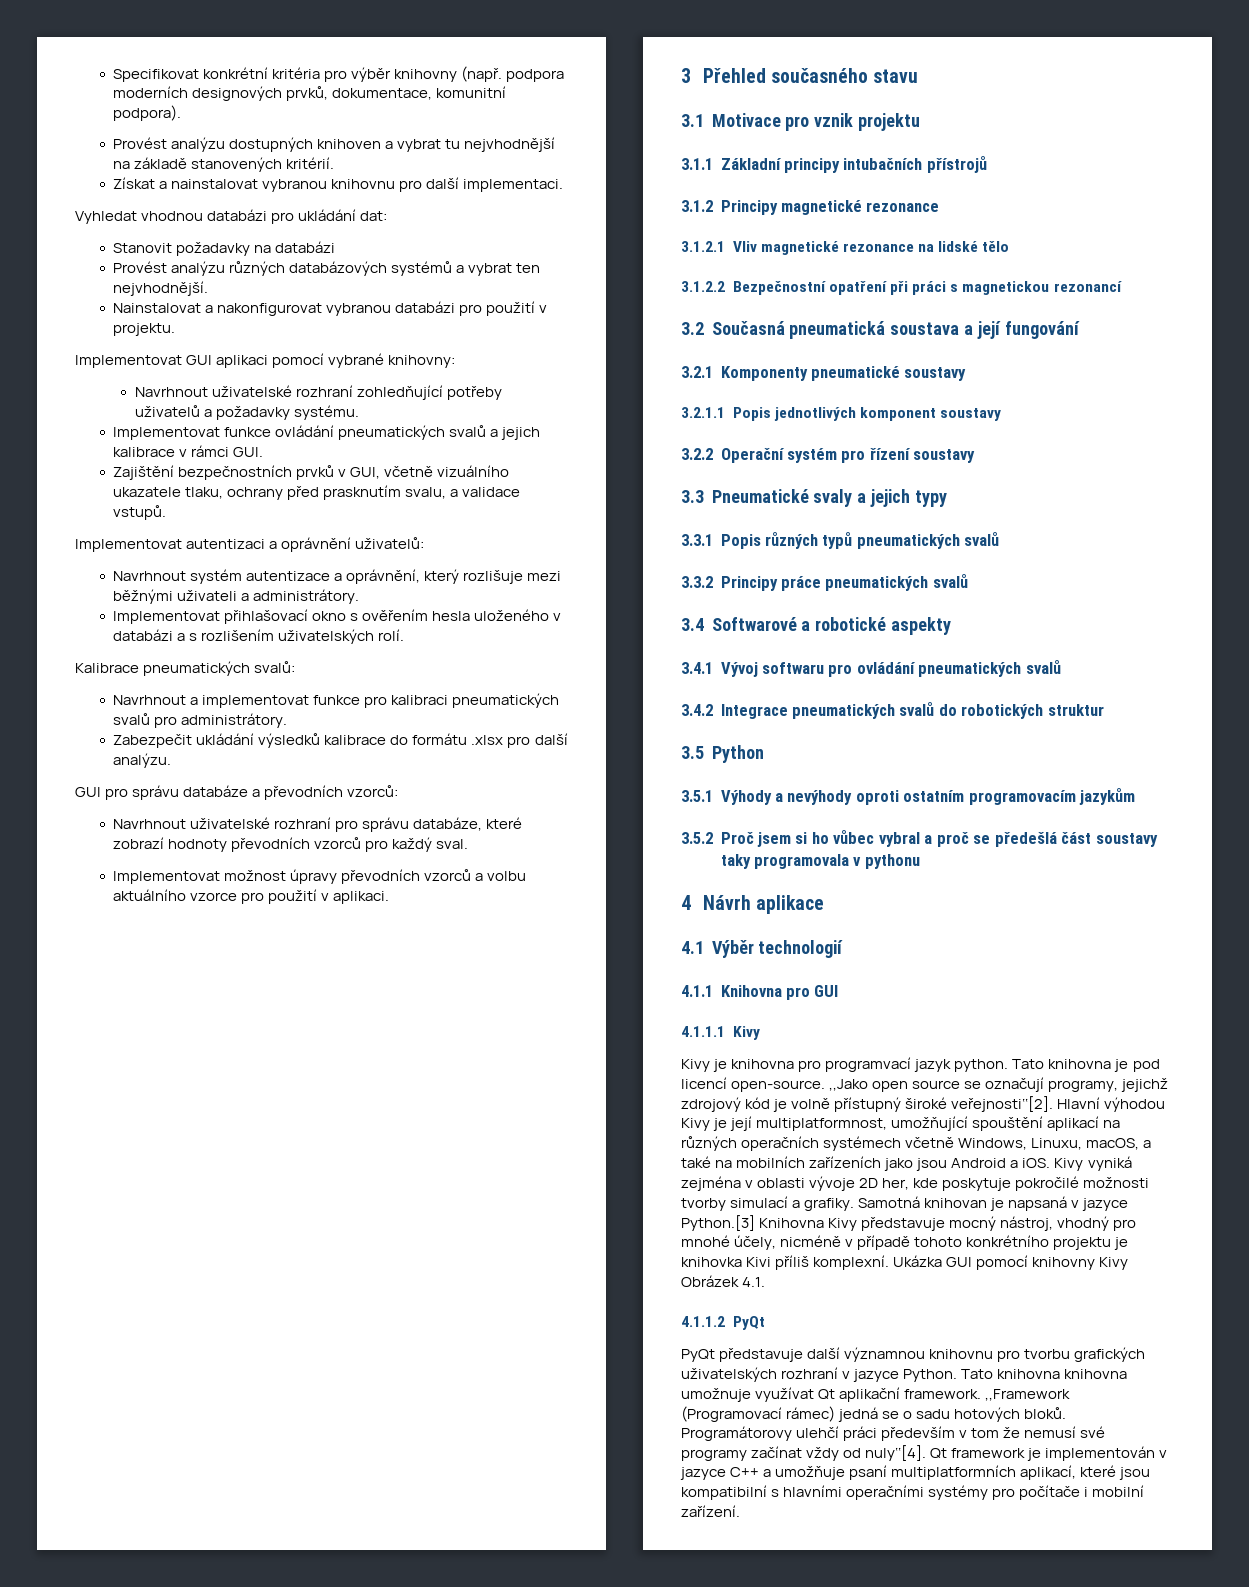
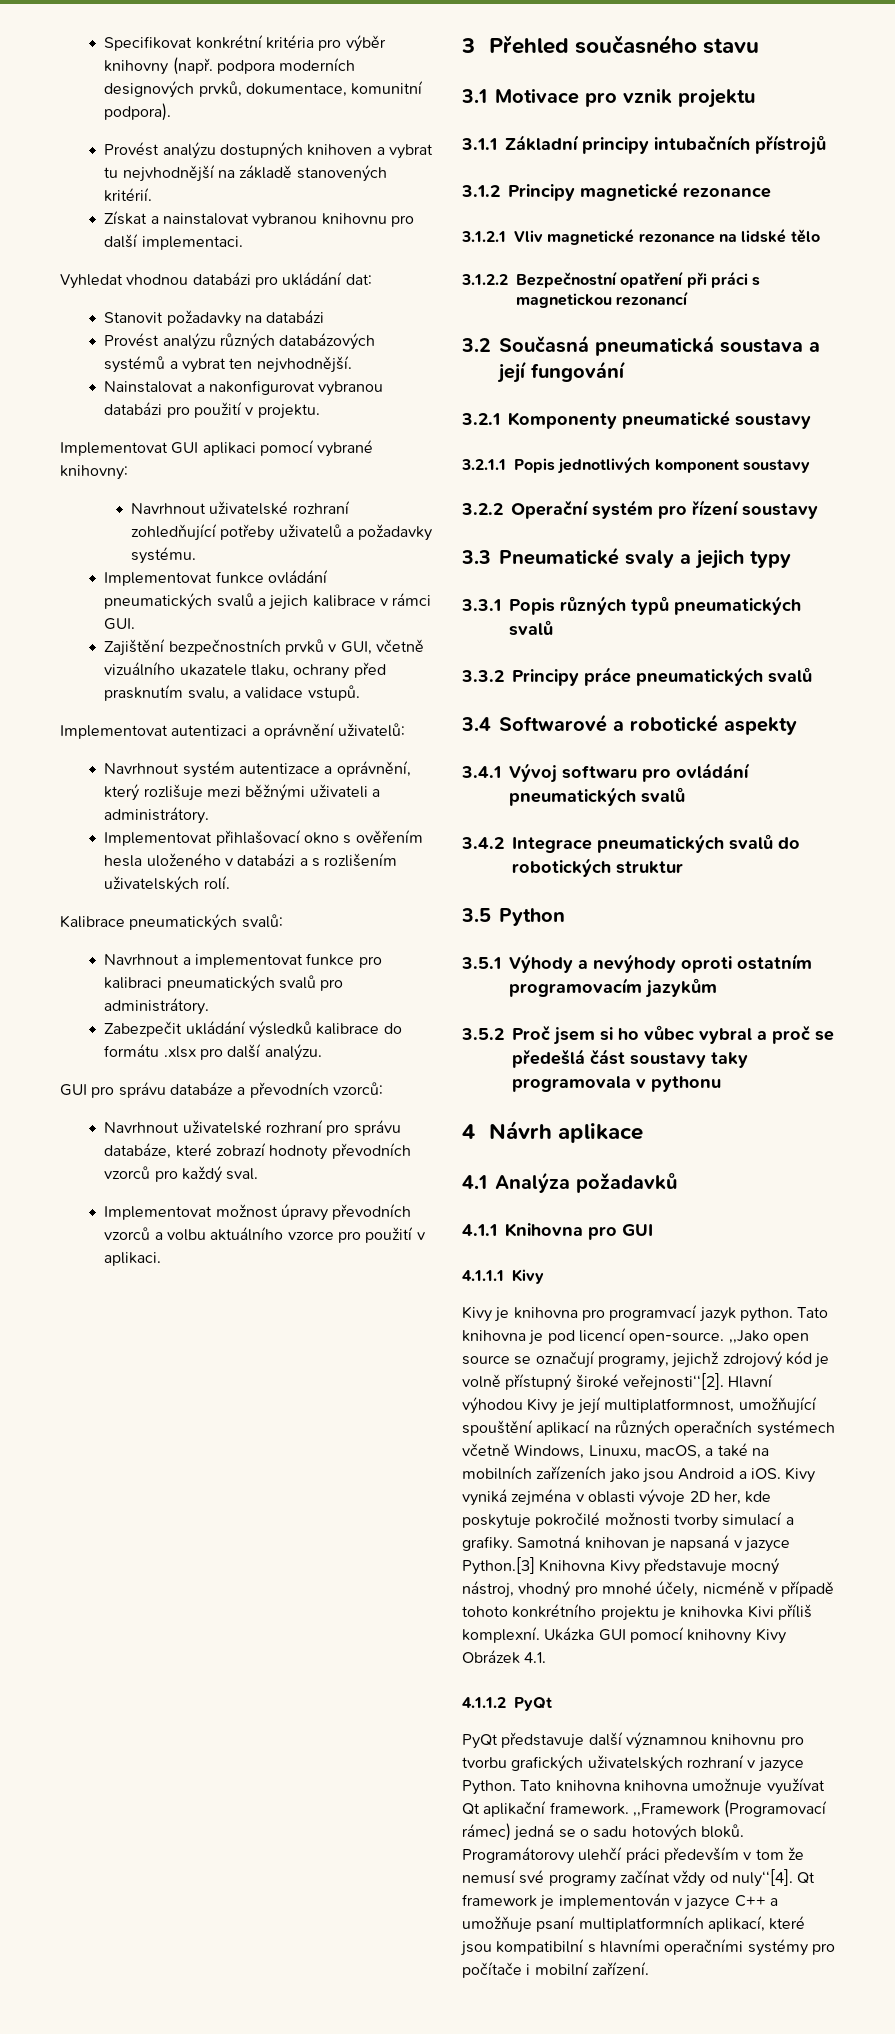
- 4.1 Výběr technologií
+ 4.1 Analýza požadavků

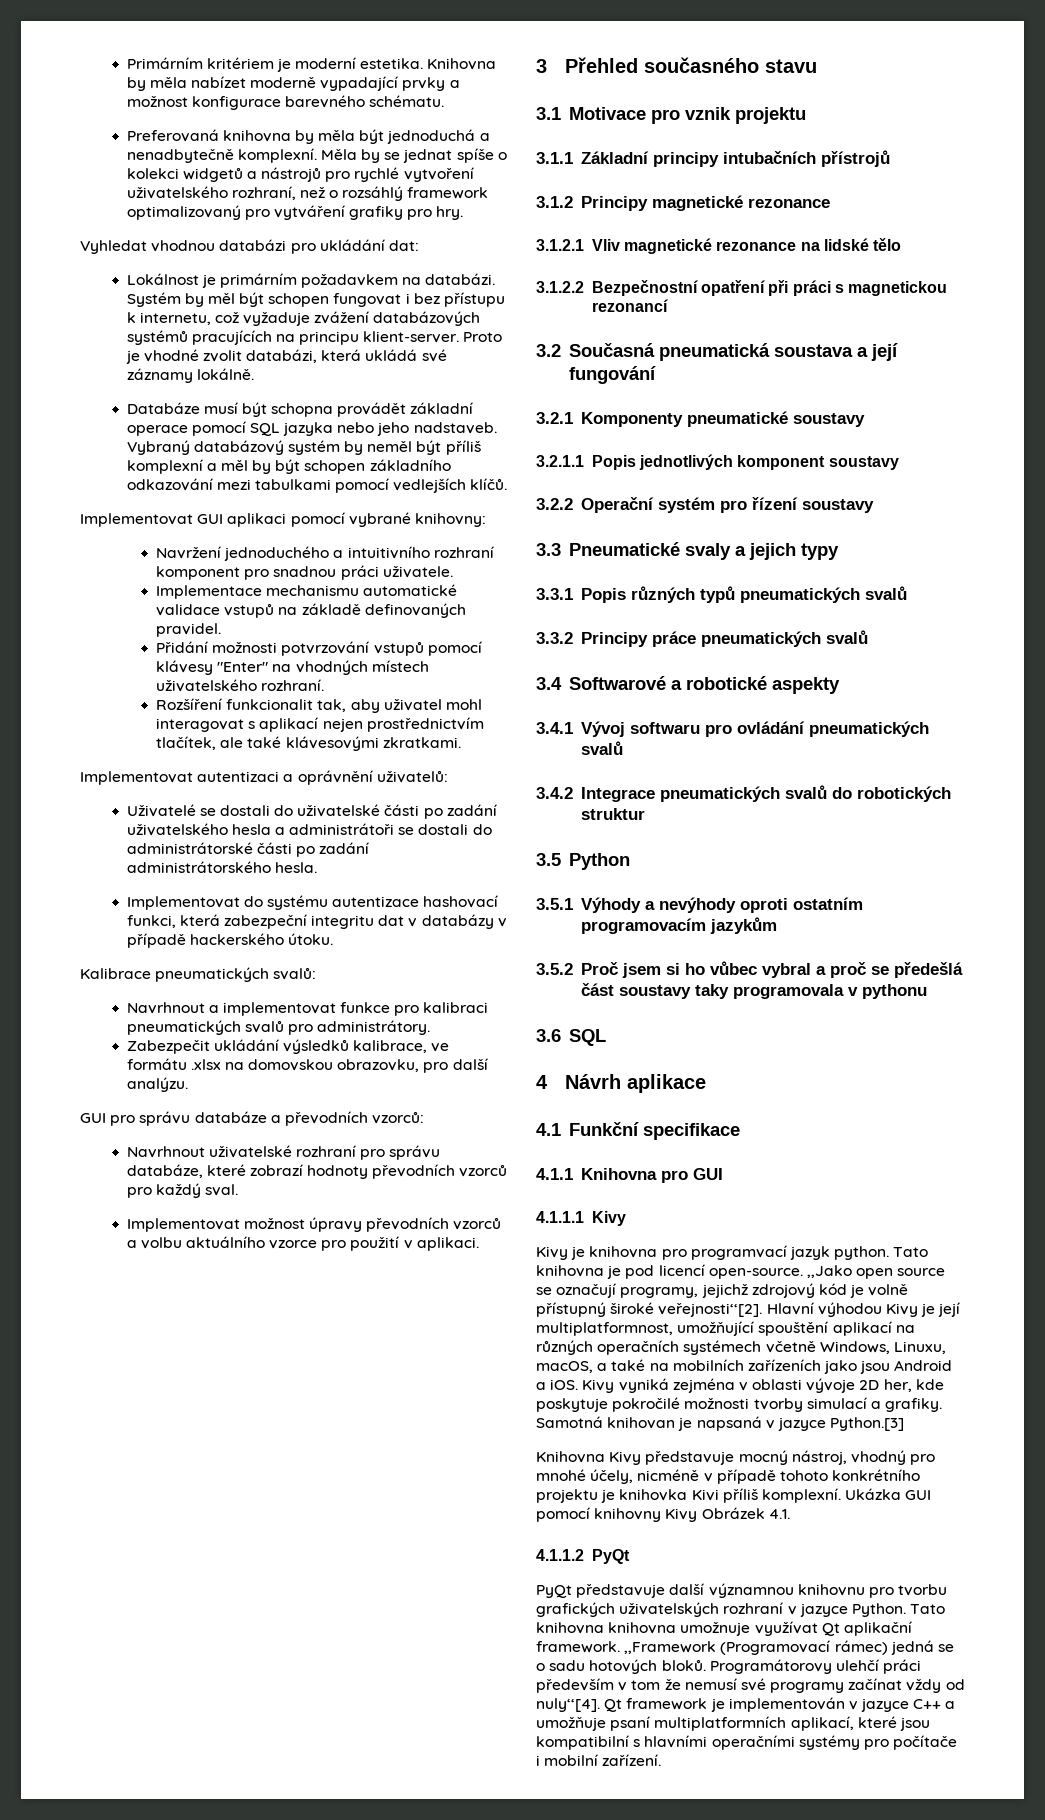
- Specifikovat konkrétní kritéria pro výběr knihovny (např. podpora moderních designových prvků, dokumentace, komunitní podpora).
- Provést analýzu dostupných knihoven a vybrat tu nejvhodnější na základě stanovených kritérií.
- Získat a nainstalovat vybranou knihovnu pro další implementaci.
+ Primárním kritériem je moderní estetika. Knihovna by měla nabízet moderně vypadající prvky a možnost konfigurace barevného schématu.
+ Preferovaná knihovna by měla být jednoduchá a nenadbytečně komplexní. Měla by se jednat spíše o kolekci widgetů a nástrojů pro rychlé vytvoření uživatelského rozhraní, než o rozsáhlý framework optimalizovaný pro vytváření grafiky pro hry.
- Stanovit požadavky na databázi
- Provést analýzu různých databázových systémů a vybrat ten nejvhodnější.
- Nainstalovat a nakonfigurovat vybranou databázi pro použití v projektu.
+ Lokálnost je primárním požadavkem na databázi. Systém by měl být schopen fungovat i bez přístupu k internetu, což vyžaduje zvážení databázových systémů pracujících na principu klient-server. Proto je vhodné zvolit databázi, která ukládá své záznamy lokálně.
+ Databáze musí být schopna provádět základní operace pomocí SQL jazyka nebo jeho nadstaveb. Vybraný databázový systém by neměl být příliš komplexní a měl by být schopen základního odkazování mezi tabulkami pomocí vedlejších klíčů.
- Navrhnout uživatelské rozhraní zohledňující potřeby uživatelů a požadavky systému.
- Implementovat funkce ovládání pneumatických svalů a jejich kalibrace v rámci GUI.
- Zajištění bezpečnostních prvků v GUI, včetně vizuálního ukazatele tlaku, ochrany před prasknutím svalu, a validace vstupů.
+ Navržení jednoduchého a intuitivního rozhraní komponent pro snadnou práci uživatele.
+ Implementace mechanismu automatické validace vstupů na základě definovaných pravidel.
+ Přidání možnosti potvrzování vstupů pomocí klávesy "Enter" na vhodných místech uživatelského rozhraní.
+ Rozšíření funkcionalit tak, aby uživatel mohl interagovat s aplikací nejen prostřednictvím tlačítek, ale také klávesovými zkratkami.
- Navrhnout systém autentizace a oprávnění, který rozlišuje mezi běžnými uživateli a administrátory.
- Implementovat přihlašovací okno s ověřením hesla uloženého v databázi a s rozlišením uživatelských rolí.
+ Uživatelé se dostali do uživatelské části po zadání uživatelského hesla a administrátoři se dostali do administrátorské části po zadání administrátorského hesla.
+ Implementovat do systému autentizace hashovací funkci, která zabezpeční integritu dat v databázy v případě hackerského útoku.
- Zabezpečit ukládání výsledků kalibrace do formátu .xlsx pro další analýzu.
+ Zabezpečit ukládání výsledků kalibrace, ve formátu .xlsx na domovskou obrazovku, pro další analýzu.
+ 3.6 SQL
- 4.1 Analýza požadavků
+ 4.1 Funkční specifikace
- Samotná knihovan je napsaná v jazyce Python.[3] Knihovna Kivy představuje mocný nástroj, vhodný pro mnohé účely, nicméně v případě tohoto konkrétního projektu je knihovka Kivi příliš komplexní.
+ Samotná knihovan je napsaná v jazyce Python.[3]
+ Knihovna Kivy představuje mocný nástroj, vhodný pro mnohé účely, nicméně v případě tohoto konkrétního projektu je knihovka Kivi příliš komplexní.

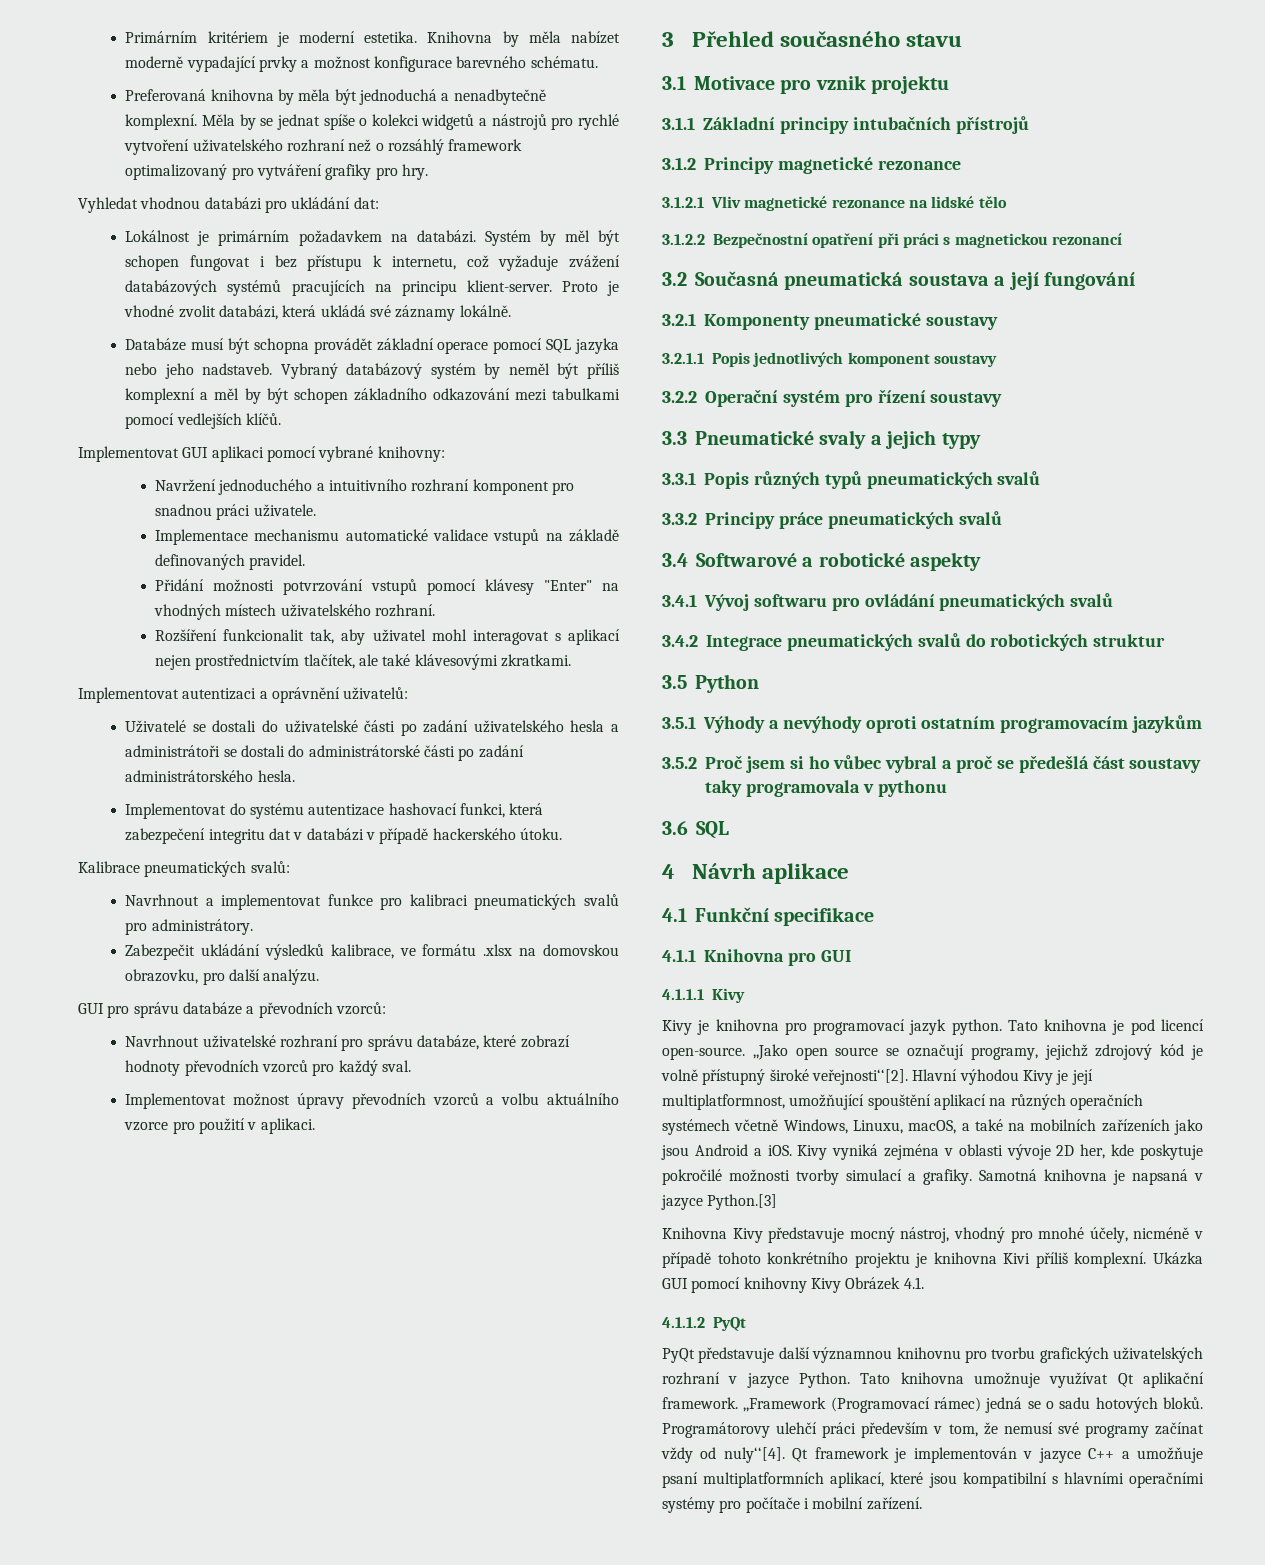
- Měla by se jednat spíše o kolekci widgetů a nástrojů pro rychlé vytvoření uživatelského rozhraní, než o rozsáhlý framework optimalizovaný pro vytváření grafiky pro hry.
+ Měla by se jednat spíše o kolekci widgetů a nástrojů pro rychlé vytvoření uživatelského rozhraní než o rozsáhlý framework optimalizovaný pro vytváření grafiky pro hry.
- Implementovat do systému autentizace hashovací funkci, která zabezpeční integritu dat v databázy v případě hackerského útoku.
+ Implementovat do systému autentizace hashovací funkci, která zabezpečení integritu dat v databázi v případě hackerského útoku.
- Kivy je knihovna pro programvací jazyk python.
+ Kivy je knihovna pro programovací jazyk python.
- Samotná knihovan je napsaná v jazyce Python.[3]
+ Samotná knihovna je napsaná v jazyce Python.[3]
- Knihovna Kivy představuje mocný nástroj, vhodný pro mnohé účely, nicméně v případě tohoto konkrétního projektu je knihovka Kivi příliš komplexní.
+ Knihovna Kivy představuje mocný nástroj, vhodný pro mnohé účely, nicméně v případě tohoto konkrétního projektu je knihovna Kivi příliš komplexní.
- Tato knihovna knihovna umožnuje využívat Qt aplikační framework. ,,Framework (Programovací rámec) jedná se o sadu hotových bloků.
+ Tato knihovna umožnuje využívat Qt aplikační framework. ,,Framework (Programovací rámec) jedná se o sadu hotových bloků.
- Programátorovy ulehčí práci především v tom že nemusí své programy začínat vždy od nuly‘‘[4].
+ Programátorovy ulehčí práci především v tom, že nemusí své programy začínat vždy od nuly‘‘[4].

